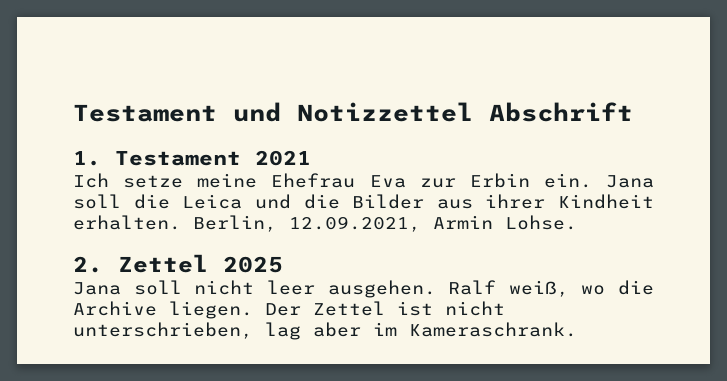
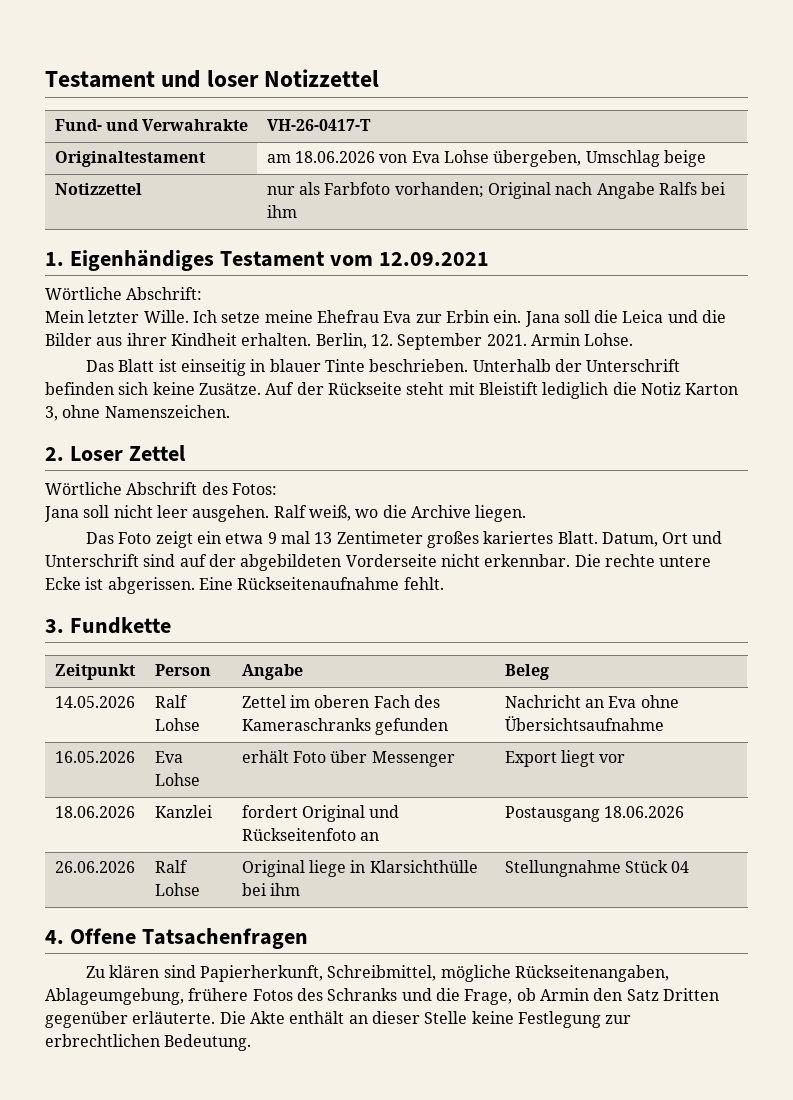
- Testament und Notizzettel Abschrift
- 1. Testament 2021
- Ich setze meine Ehefrau Eva zur Erbin ein.
+ Testament und loser Notizzettel
+ Fund- und Verwahrakte | VH-26-0417-T
+ Originaltestament | am 18.06.2026 von Eva Lohse übergeben, Umschlag beige
+ Notizzettel | nur als Farbfoto vorhanden; Original nach Angabe Ralfs bei ihm
+ 1. Eigenhändiges Testament vom 12.09.2021
+ Wörtliche Abschrift:
+ Mein letzter Wille. Ich setze meine Ehefrau Eva zur Erbin ein.
- Berlin, 12.09.2021, Armin Lohse.
+ Berlin, 12. September 2021. Armin Lohse.
+ Das Blatt ist einseitig in blauer Tinte beschrieben. Unterhalb der Unterschrift befinden sich keine Zusätze. Auf der Rückseite steht mit Bleistift lediglich die Notiz Karton 3, ohne Namenszeichen.
- 2. Zettel 2025
+ 2. Loser Zettel
+ Wörtliche Abschrift des Fotos:
- Ralf weiß, wo die Archive liegen. Der Zettel ist nicht unterschrieben, lag aber im Kameraschrank.
+ Ralf weiß, wo die Archive liegen.
+ Das Foto zeigt ein etwa 9 mal 13 Zentimeter großes kariertes Blatt. Datum, Ort und Unterschrift sind auf der abgebildeten Vorderseite nicht erkennbar. Die rechte untere Ecke ist abgerissen. Eine Rückseitenaufnahme fehlt.
+ 3. Fundkette
+ Zeitpunkt | Person | Angabe | Beleg
+ 14.05.2026 | Ralf Lohse | Zettel im oberen Fach des Kameraschranks gefunden | Nachricht an Eva ohne Übersichtsaufnahme
+ 16.05.2026 | Eva Lohse | erhält Foto über Messenger | Export liegt vor
+ 18.06.2026 | Kanzlei | fordert Original und Rückseitenfoto an | Postausgang 18.06.2026
+ 26.06.2026 | Ralf Lohse | Original liege in Klarsichthülle bei ihm | Stellungnahme Stück 04
+ 4. Offene Tatsachenfragen
+ Zu klären sind Papierherkunft, Schreibmittel, mögliche Rückseitenangaben, Ablageumgebung, frühere Fotos des Schranks und die Frage, ob Armin den Satz Dritten gegenüber erläuterte. Die Akte enthält an dieser Stelle keine Festlegung zur erbrechtlichen Bedeutung.

